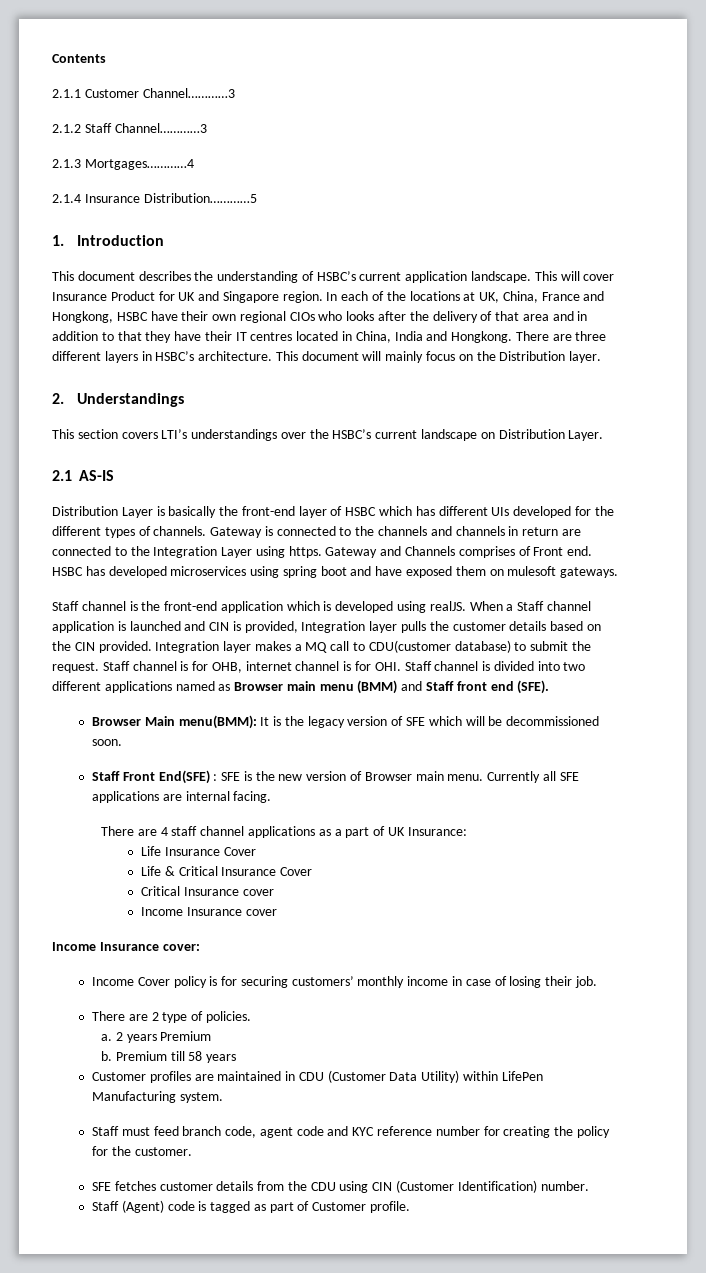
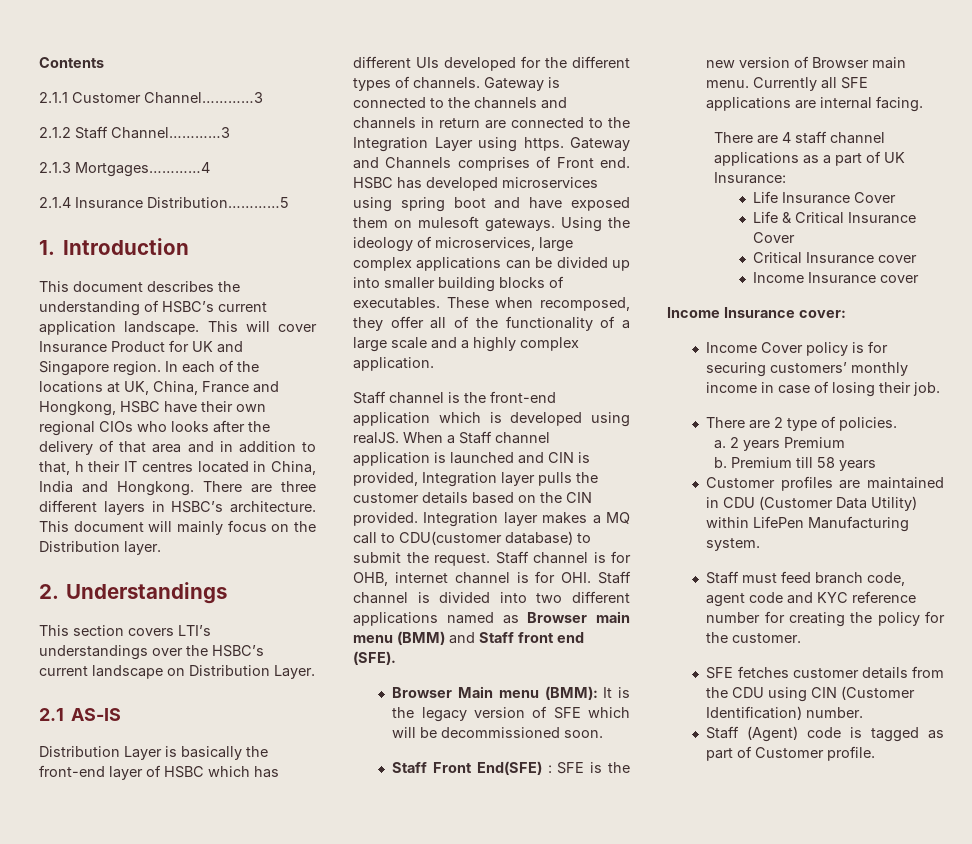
- In each of the locations at UK, China, France and Hongkong, HSBC have their own regional CIOs who looks after the delivery of that area and in addition to that they have their IT centres located in China, India and Hongkong.
+ In each of the locations at UK, China, France and Hongkong, HSBC have their own regional CIOs who looks after the delivery of that area and in addition to that, h their IT centres located in China, India and Hongkong.
+ Using the ideology of microservices, large complex applications can be divided up into smaller building blocks of executables. These when recomposed, they offer all of the functionality of a large scale and a highly complex application.
- Browser Main menu(BMM): It is the legacy version of SFE which will be decommissioned soon.
+ Browser Main menu (BMM): It is the legacy version of SFE which will be decommissioned soon.

